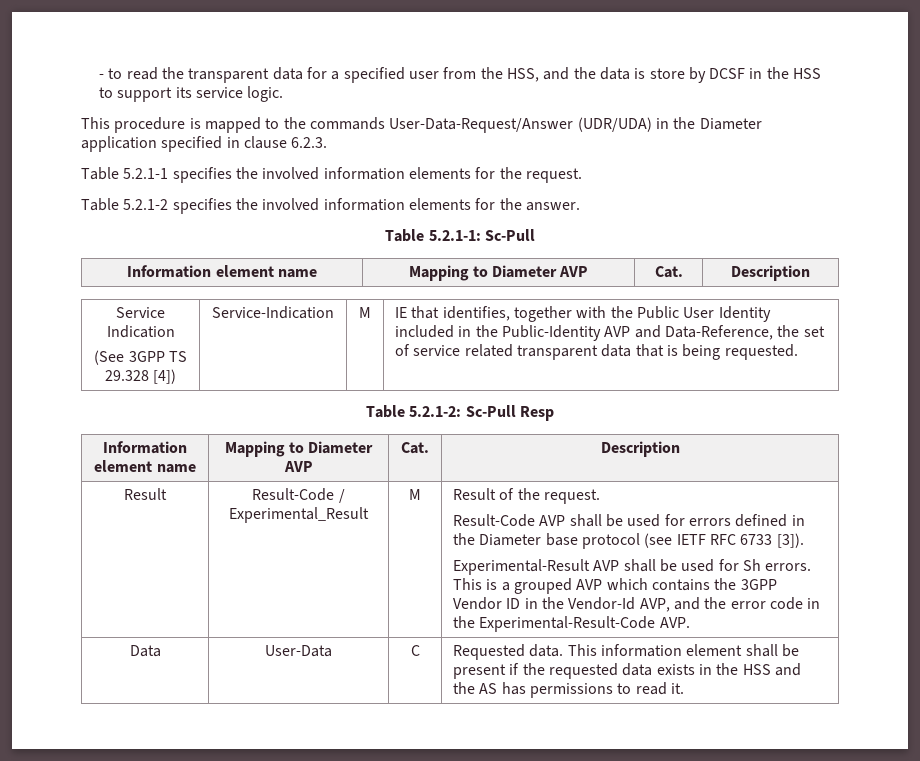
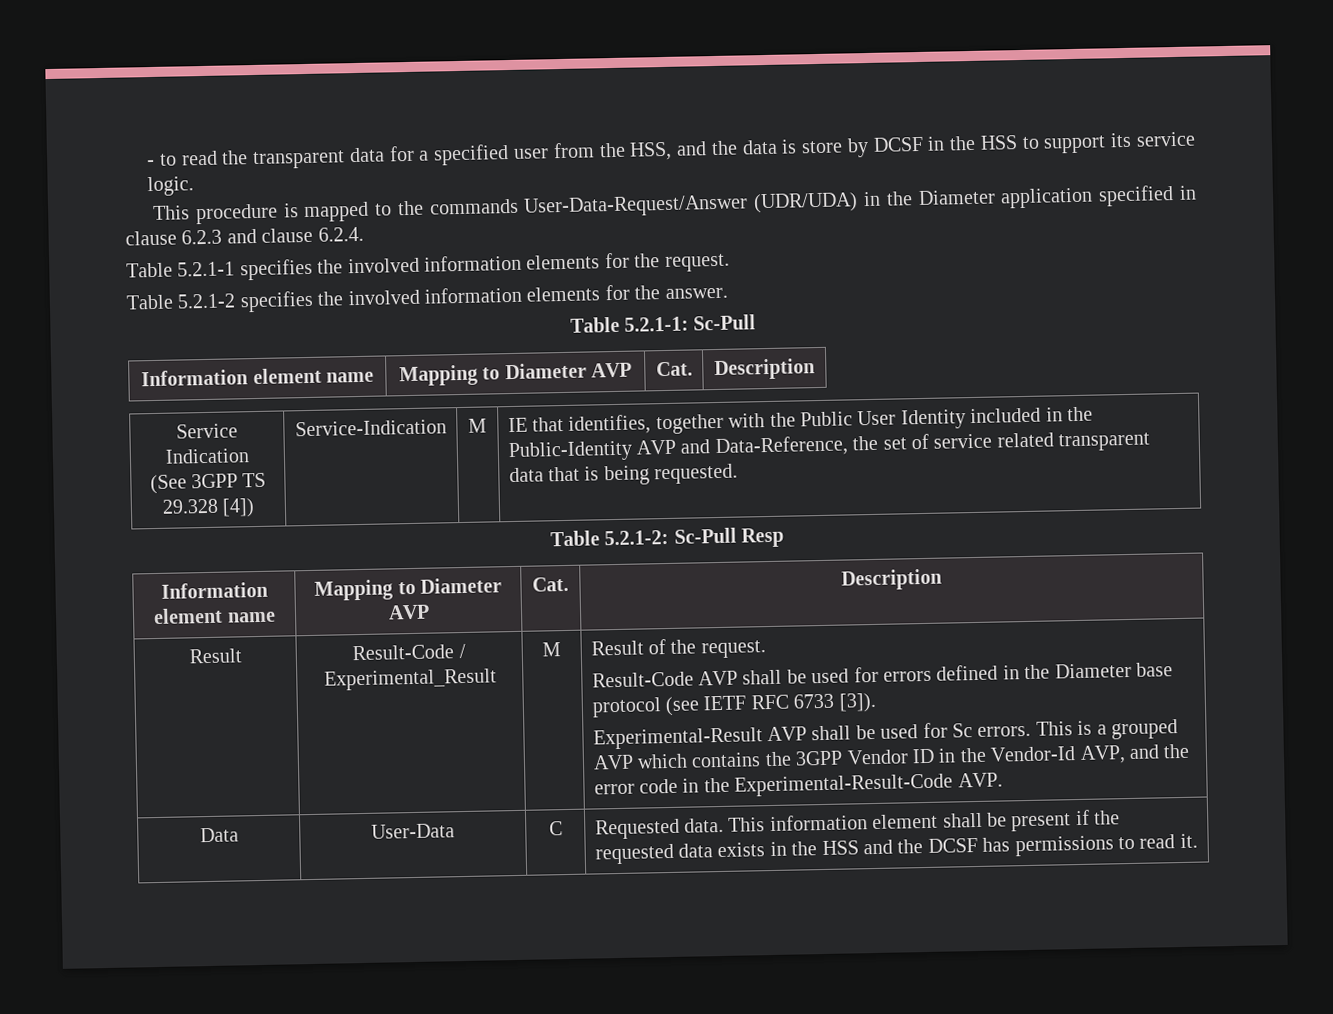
- This procedure is mapped to the commands User-Data-Request/Answer (UDR/UDA) in the Diameter application specified in clause 6.2.3.
+ This procedure is mapped to the commands User-Data-Request/Answer (UDR/UDA) in the Diameter application specified in clause 6.2.3 and clause 6.2.4.
- Experimental-Result AVP shall be used for Sh errors.
+ Experimental-Result AVP shall be used for Sc errors.
- Data | User-Data | C | Requested data. This information element shall be present if the requested data exists in the HSS and the AS has permissions to read it.
+ Data | User-Data | C | Requested data. This information element shall be present if the requested data exists in the HSS and the DCSF has permissions to read it.

